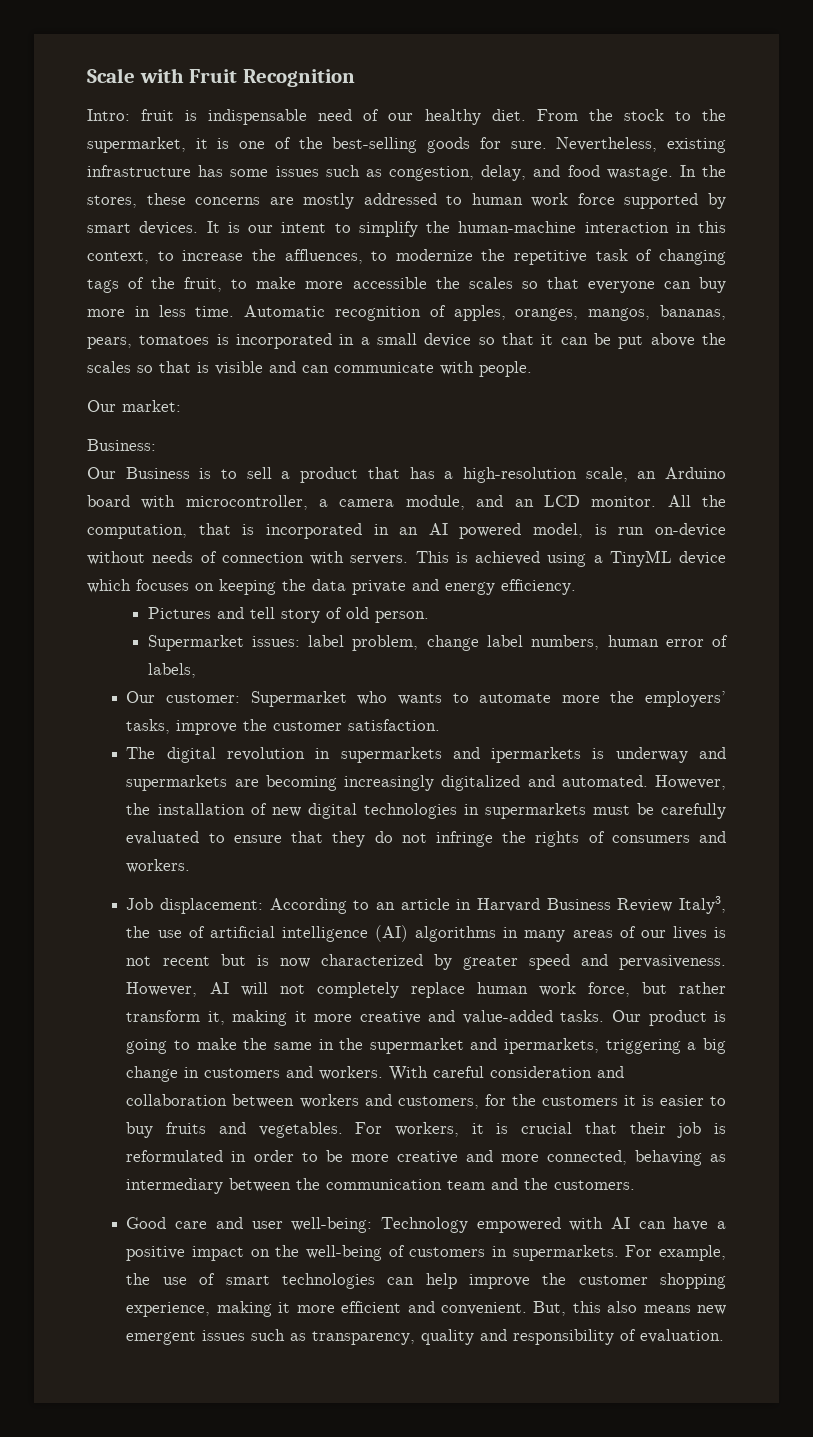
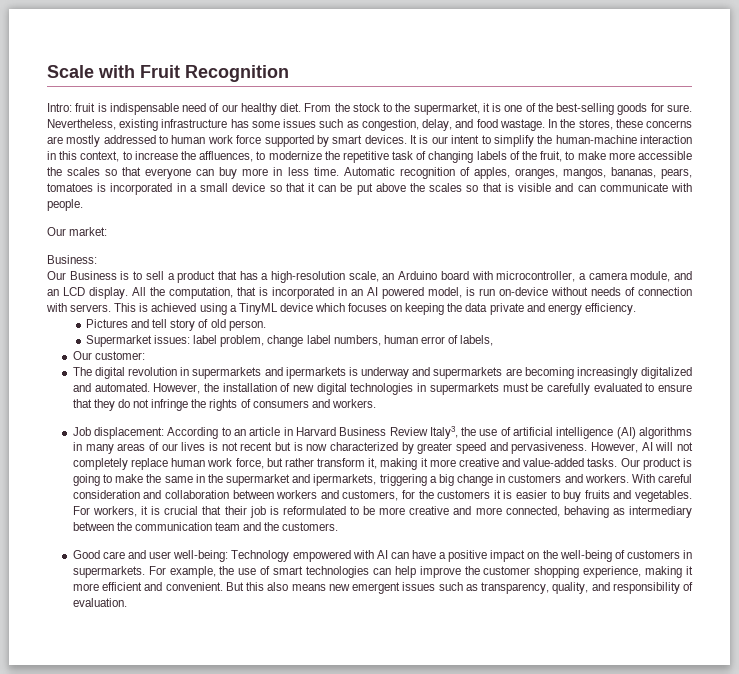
- It is our intent to simplify the human-machine interaction in this context, to increase the affluences, to modernize the repetitive task of changing tags of the fruit, to make more accessible the scales so that everyone can buy more in less time.
+ It is our intent to simplify the human-machine interaction in this context, to increase the affluences, to modernize the repetitive task of changing labels of the fruit, to make more accessible the scales so that everyone can buy more in less time.
- Our Business is to sell a product that has a high-resolution scale, an Arduino board with microcontroller, a camera module, and an LCD monitor.
+ Our Business is to sell a product that has a high-resolution scale, an Arduino board with microcontroller, a camera module, and an LCD display.
- Our customer: Supermarket who wants to automate more the employers’ tasks, improve the customer satisfaction.
+ Our customer:
- For workers, it is crucial that their job is reformulated in order to be more creative and more connected, behaving as intermediary between the communication team and the customers.
+ For workers, it is crucial that their job is reformulated to be more creative and more connected, behaving as intermediary between the communication team and the customers.
- But, this also means new emergent issues such as transparency, quality and responsibility of evaluation.
+ But this also means new emergent issues such as transparency, quality, and responsibility of evaluation.

